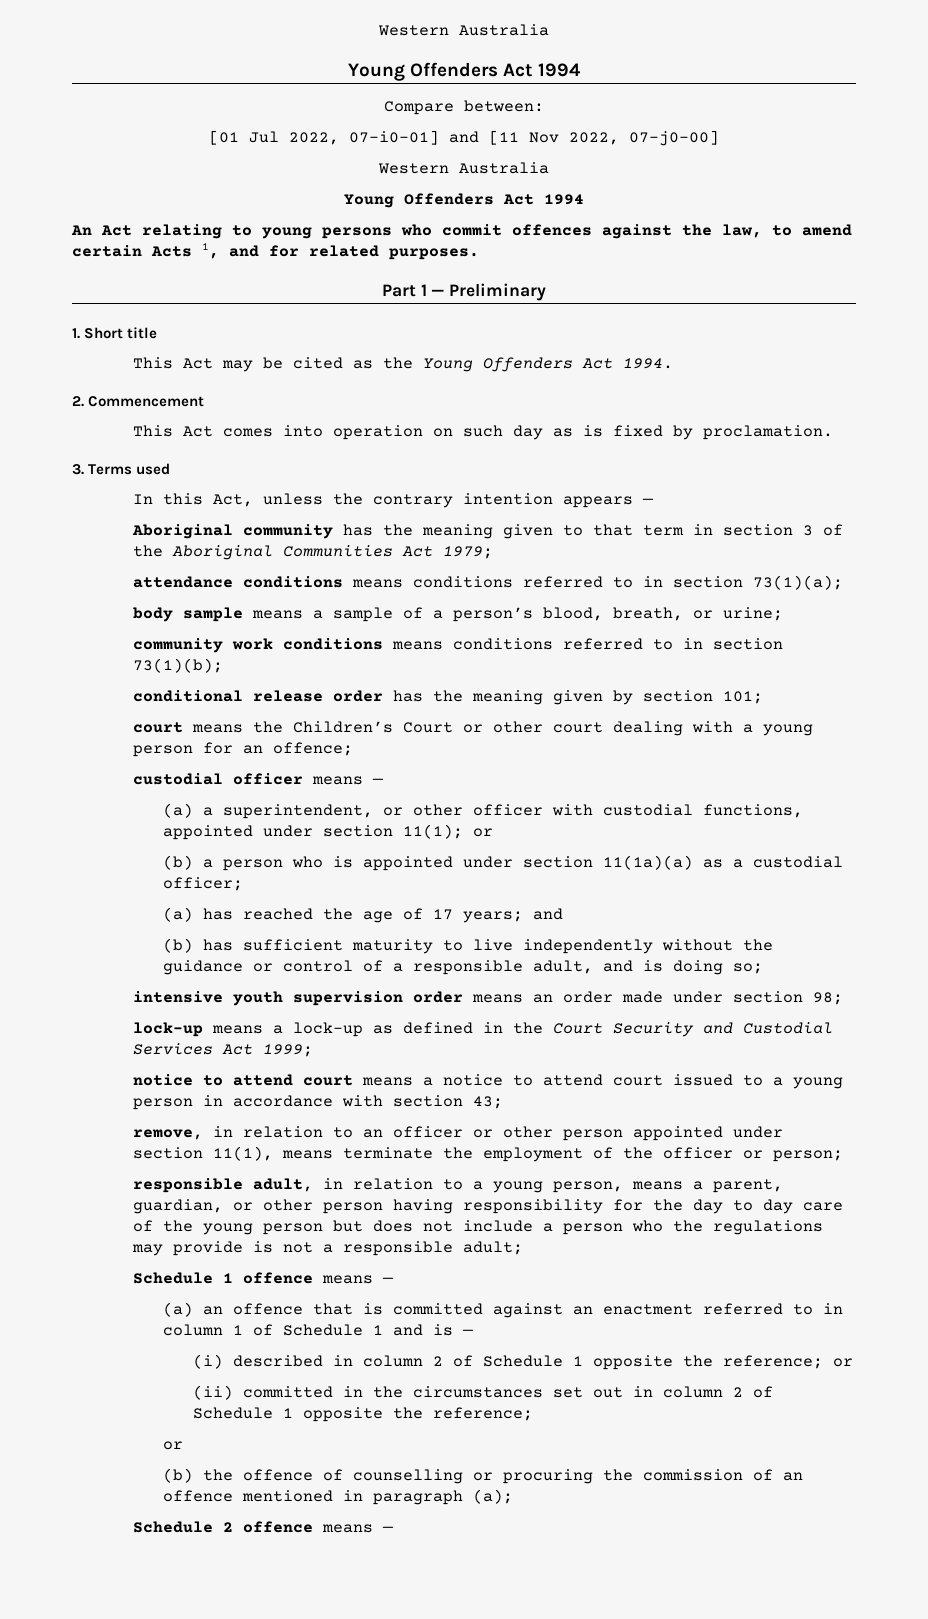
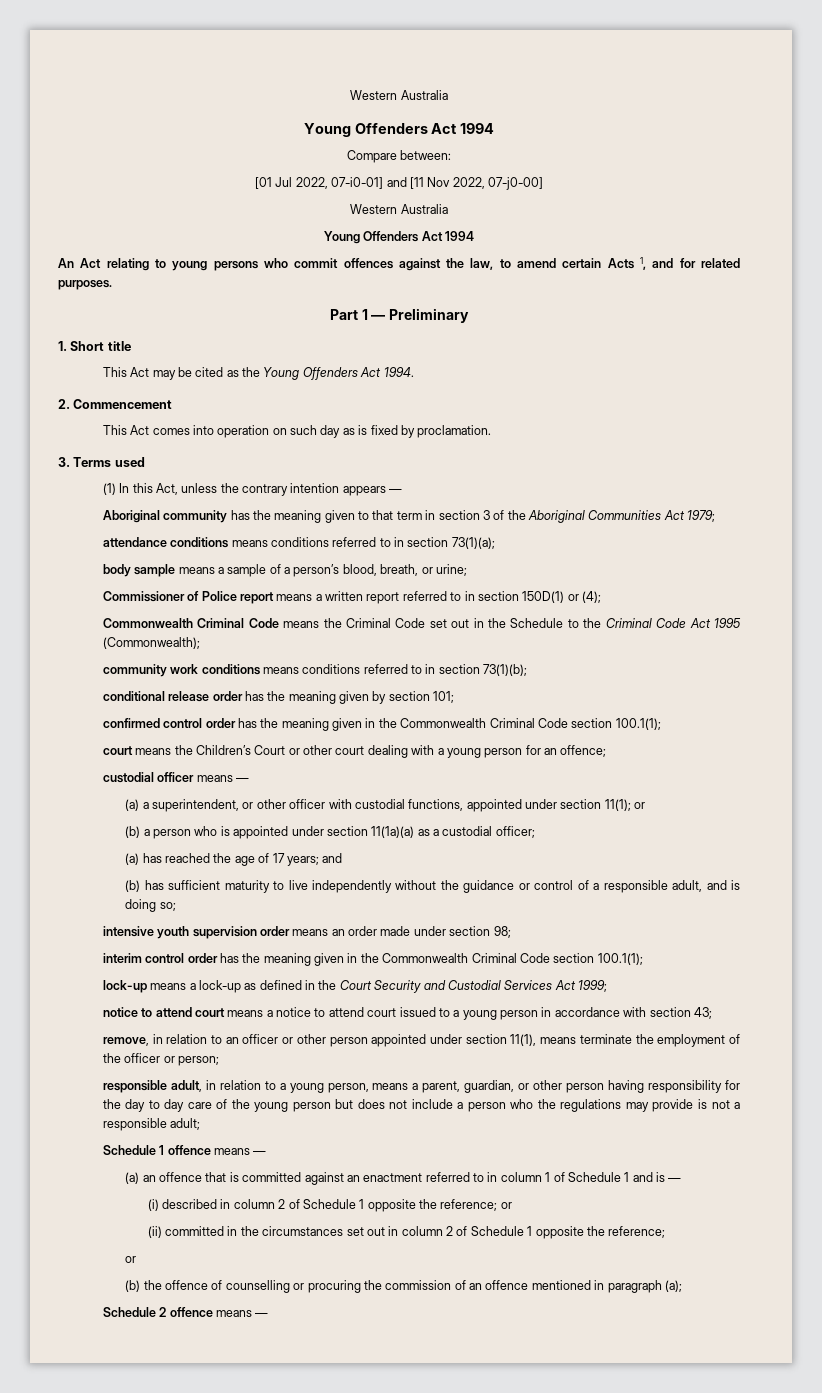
- In this Act, unless the contrary intention appears —
+ (1) In this Act, unless the contrary intention appears —
+ Commissioner of Police report means a written report referred to in section 150D(1) or (4);
+ Commonwealth Criminal Code means the Criminal Code set out in the Schedule to the Criminal Code Act 1995 (Commonwealth);
+ confirmed control order has the meaning given in the Commonwealth Criminal Code section 100.1(1);
+ interim control order has the meaning given in the Commonwealth Criminal Code section 100.1(1);

